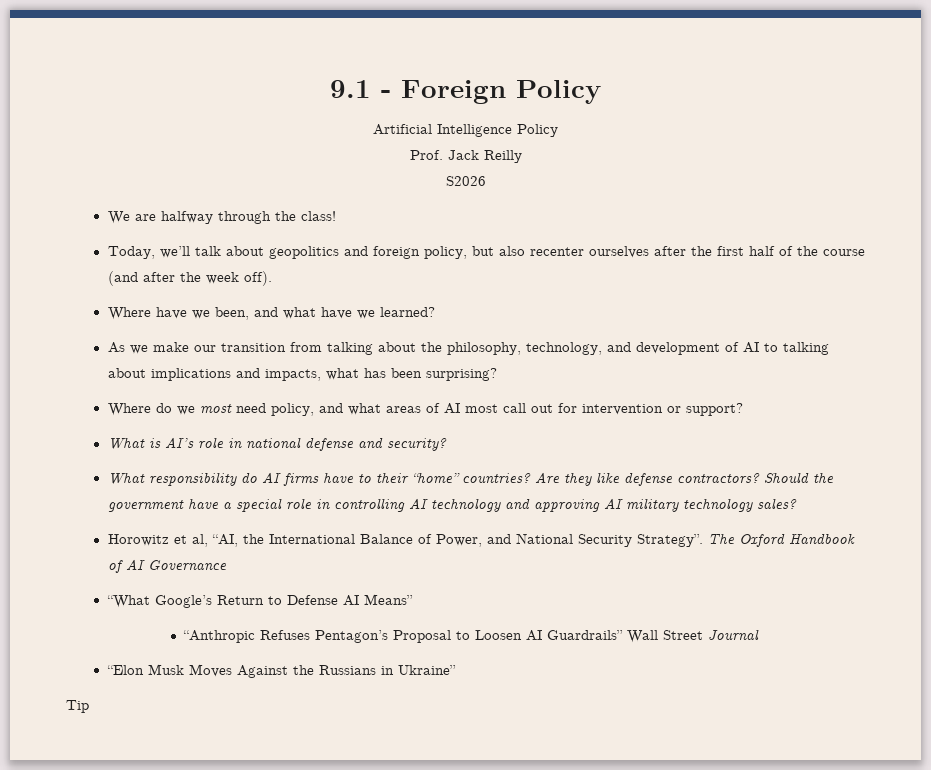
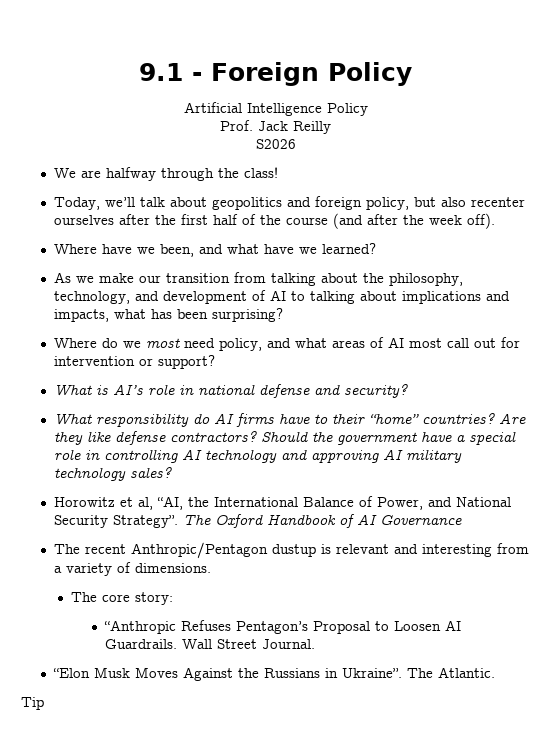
- “What Google’s Return to Defense AI Means”
+ The recent Anthropic/Pentagon dustup is relevant and interesting from a variety of dimensions.
+ The core story:
- “Anthropic Refuses Pentagon’s Proposal to Loosen AI Guardrails” Wall Street Journal
+ “Anthropic Refuses Pentagon’s Proposal to Loosen AI Guardrails. Wall Street Journal.
- “Elon Musk Moves Against the Russians in Ukraine”
+ “Elon Musk Moves Against the Russians in Ukraine”. The Atlantic.

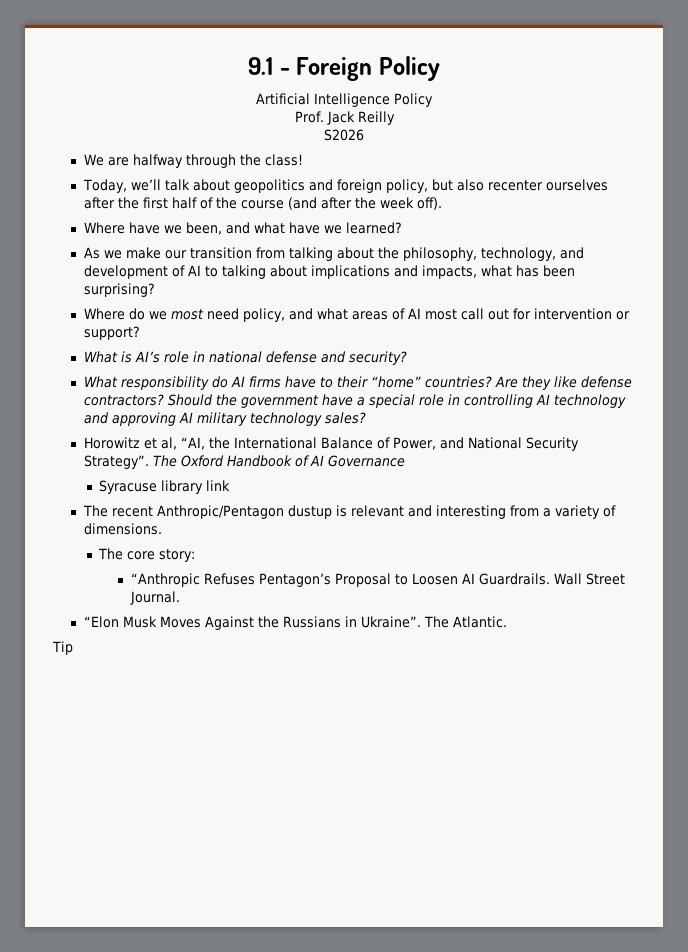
+ Syracuse library link

